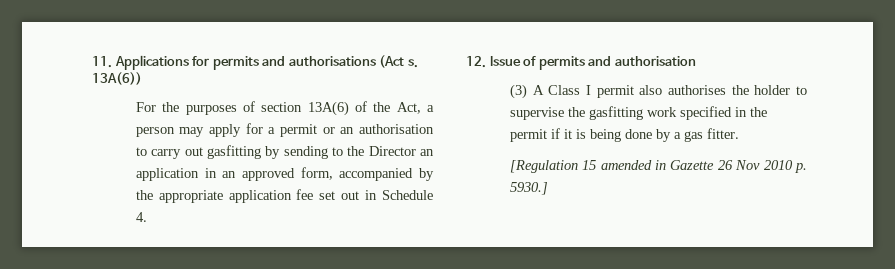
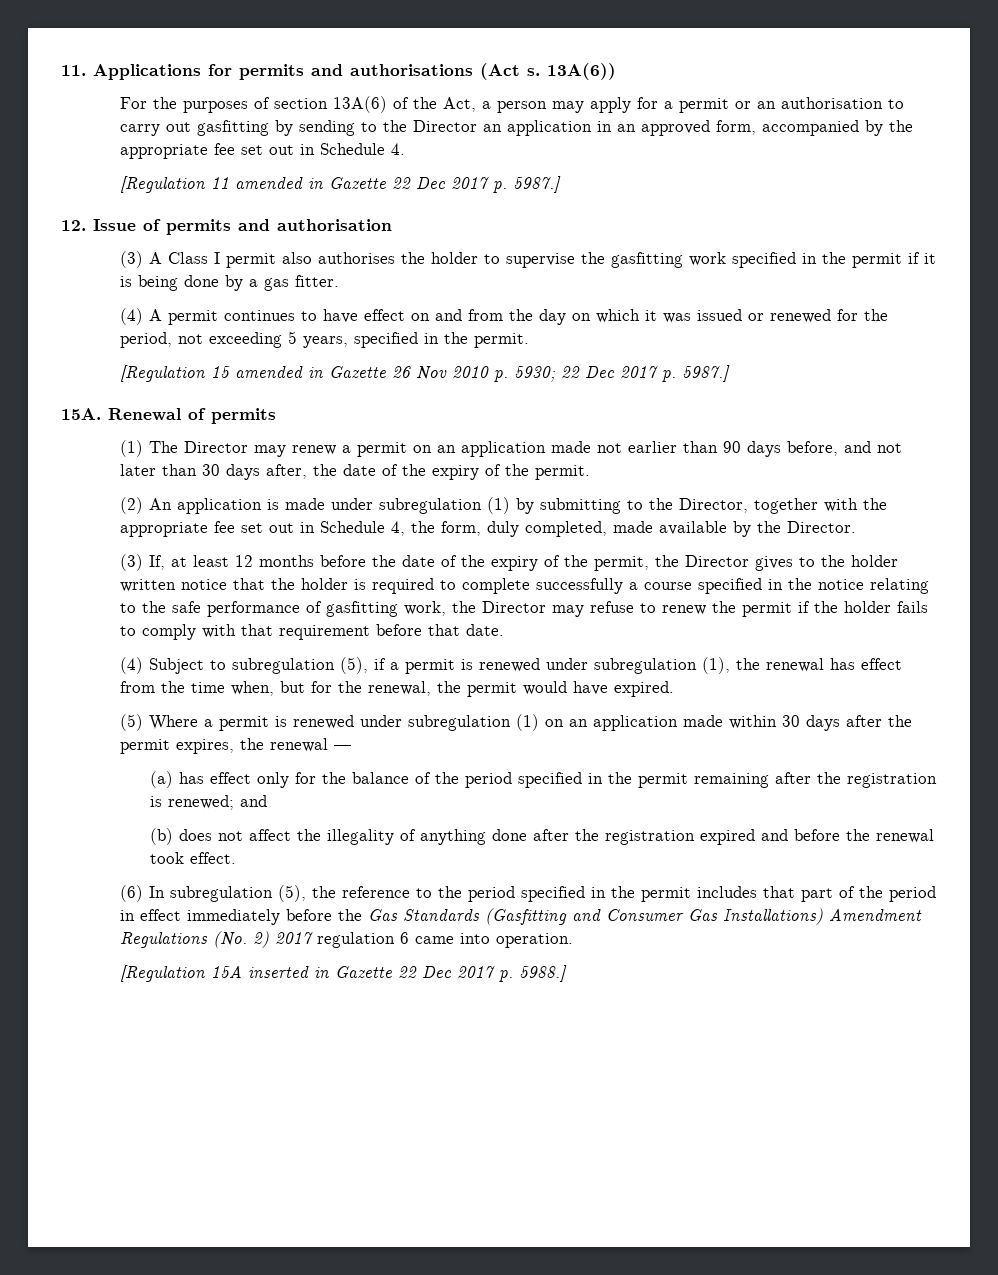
- For the purposes of section 13A(6) of the Act, a person may apply for a permit or an authorisation to carry out gasfitting by sending to the Director an application in an approved form, accompanied by the appropriate application fee set out in Schedule 4.
+ For the purposes of section 13A(6) of the Act, a person may apply for a permit or an authorisation to carry out gasfitting by sending to the Director an application in an approved form, accompanied by the appropriate fee set out in Schedule 4.
+ [Regulation 11 amended in Gazette 22 Dec 2017 p. 5987.]
+ (4) A permit continues to have effect on and from the day on which it was issued or renewed for the period, not exceeding 5 years, specified in the permit.
- [Regulation 15 amended in Gazette 26 Nov 2010 p. 5930.]
+ [Regulation 15 amended in Gazette 26 Nov 2010 p. 5930; 22 Dec 2017 p. 5987.]
+ 15A. Renewal of permits
+ (1) The Director may renew a permit on an application made not earlier than 90 days before, and not later than 30 days after, the date of the expiry of the permit.
+ (2) An application is made under subregulation (1) by submitting to the Director, together with the appropriate fee set out in Schedule 4, the form, duly completed, made available by the Director.
+ (3) If, at least 12 months before the date of the expiry of the permit, the Director gives to the holder written notice that the holder is required to complete successfully a course specified in the notice relating to the safe performance of gasfitting work, the Director may refuse to renew the permit if the holder fails to comply with that requirement before that date.
+ (4) Subject to subregulation (5), if a permit is renewed under subregulation (1), the renewal has effect from the time when, but for the renewal, the permit would have expired.
+ (5) Where a permit is renewed under subregulation (1) on an application made within 30 days after the permit expires, the renewal —
+ (a) has effect only for the balance of the period specified in the permit remaining after the registration is renewed; and
+ (b) does not affect the illegality of anything done after the registration expired and before the renewal took effect.
+ (6) In subregulation (5), the reference to the period specified in the permit includes that part of the period in effect immediately before the Gas Standards (Gasfitting and Consumer Gas Installations) Amendment Regulations (No. 2) 2017 regulation 6 came into operation.
+ [Regulation 15A inserted in Gazette 22 Dec 2017 p. 5988.]

